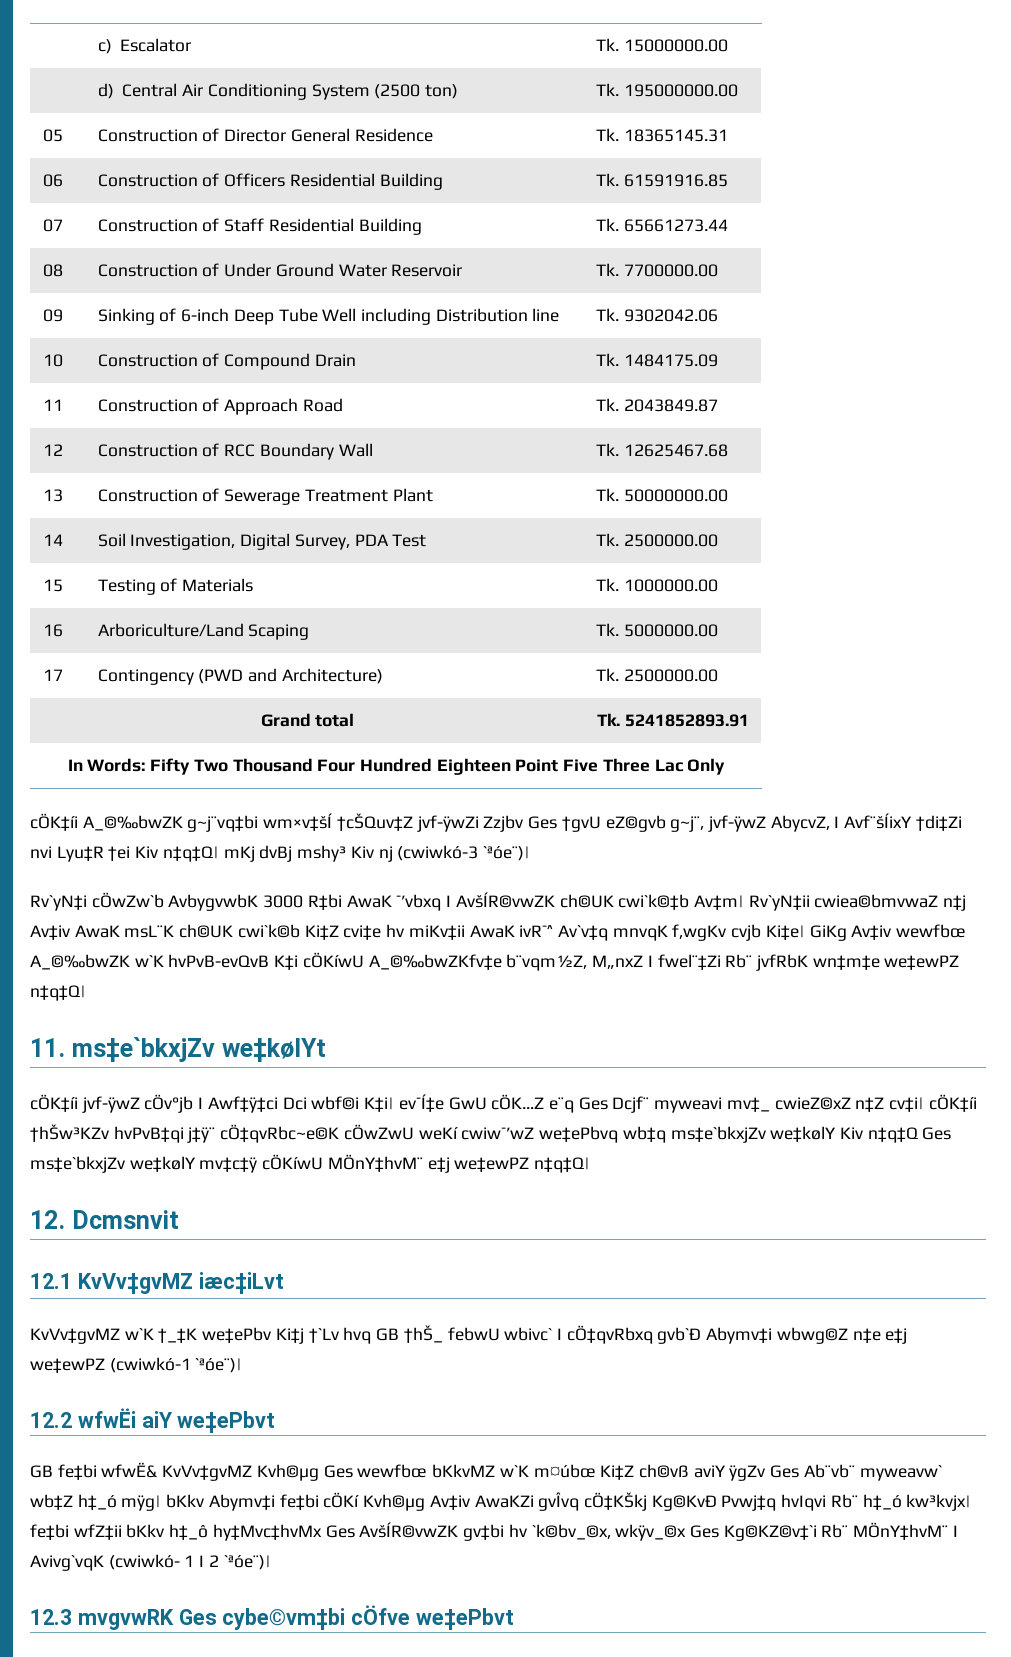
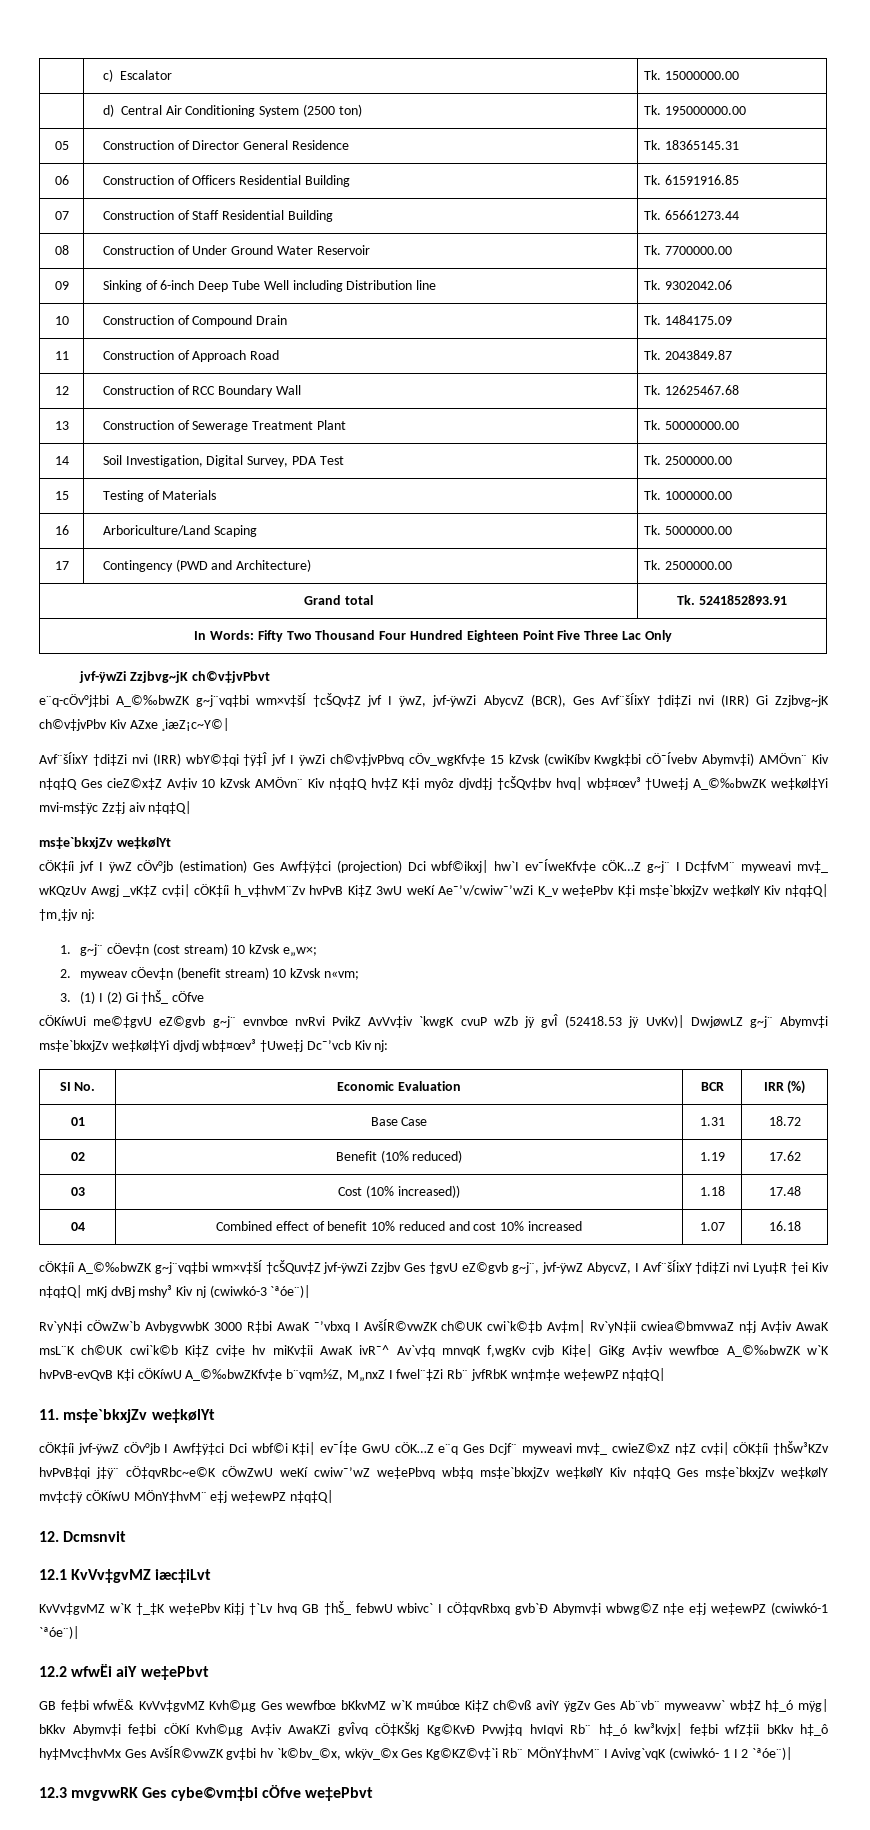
+ jvf-ÿwZi Zzjbvg~jK ch©v‡jvPbvt
+ e¨q-cÖv°j‡bi A_©‰bwZK g~j¨vq‡bi wm×v‡šÍ †cŠQv‡Z jvf I ÿwZ, jvf-ÿwZi AbycvZ (BCR), Ges Avf¨šÍixY †di‡Zi nvi (IRR) Gi Zzjbvg~jK ch©v‡jvPbv Kiv AZxe ¸iæZ¡c~Y©|
+ Avf¨šÍixY †di‡Zi nvi (IRR) wbY©‡qi †ÿ‡Î jvf I ÿwZi ch©v‡jvPbvq cÖv_wgKfv‡e 15 kZvsk (cwiKíbv Kwgk‡bi cÖ¯Ívebv Abymv‡i) AMÖvn¨ Kiv n‡q‡Q Ges cieZ©x‡Z Av‡iv 10 kZvsk AMÖvn¨ Kiv n‡q‡Q hv‡Z K‡i myôz djvd‡j †cŠQv‡bv hvq| wb‡¤œv³ †Uwe‡j A_©‰bwZK we‡køl‡Yi mvi-ms‡ÿc Zz‡j aiv n‡q‡Q|
+ ms‡e`bkxjZv we‡kølYt
+ cÖK‡íi jvf I ÿwZ cÖv°jb (estimation) Ges Awf‡ÿ‡ci (projection) Dci wbf©ikxj| hw`I ev¯ÍweKfv‡e cÖK…Z g~j¨ I Dc‡fvM¨ myweavi mv‡_ wKQzUv Awgj _vK‡Z cv‡i| cÖK‡íi h_v‡hvM¨Zv hvPvB Ki‡Z 3wU weKí Ae¯’v/cwiw¯’wZi K_v we‡ePbv K‡i ms‡e`bkxjZv we‡kølY Kiv n‡q‡Q| †m¸‡jv nj:
+ 1. g~j¨ cÖev‡n (cost stream) 10 kZvsk e„w×;
+ 2. myweav cÖev‡n (benefit stream) 10 kZvsk n«vm;
+ 3. (1) I (2) Gi †hŠ_ cÖfve
+ cÖKíwUi me©‡gvU eZ©gvb g~j¨ evnvbœ nvRvi PvikZ AvVv‡iv `kwgK cvuP wZb jÿ gvÎ (52418.53 jÿ UvKv)| DwjøwLZ g~j¨ Abymv‡i ms‡e`bkxjZv we‡køl‡Yi djvdj wb‡¤œv³ †Uwe‡j Dc¯’vcb Kiv nj:
+ SI No. | Economic Evaluation | BCR | IRR (%)
+ 01 | Base Case | 1.31 | 18.72
+ 02 | Benefit (10% reduced) | 1.19 | 17.62
+ 03 | Cost (10% increased)) | 1.18 | 17.48
+ 04 | Combined effect of benefit 10% reduced and cost 10% increased | 1.07 | 16.18

